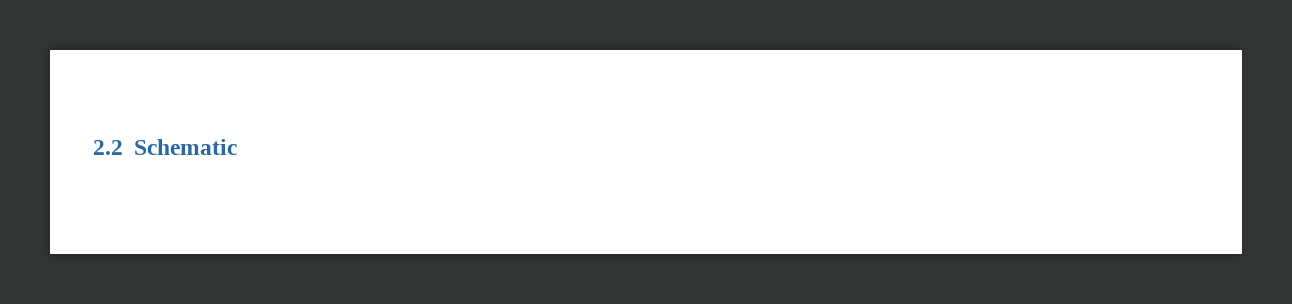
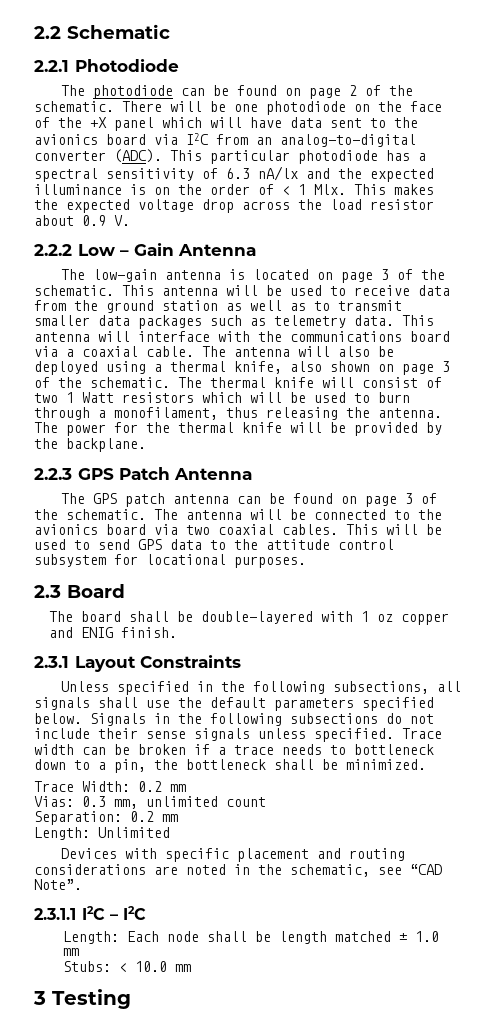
+ 2.2.1 Photodiode
+ The photodiode can be found on page 2 of the schematic. There will be one photodiode on the face of the +X panel which will have data sent to the avionics board via I2C from an analog-to-digital converter (ADC). This particular photodiode has a spectral sensitivity of 6.3 nA/lx and the expected illuminance is on the order of < 1 Mlx. This makes the expected voltage drop across the load resistor about 0.9 V.
+ 2.2.2 Low – Gain Antenna
+ The low-gain antenna is located on page 3 of the schematic. This antenna will be used to receive data from the ground station as well as to transmit smaller data packages such as telemetry data. This antenna will interface with the communications board via a coaxial cable. The antenna will also be deployed using a thermal knife, also shown on page 3 of the schematic. The thermal knife will consist of two 1 Watt resistors which will be used to burn through a monofilament, thus releasing the antenna. The power for the thermal knife will be provided by the backplane.
+ 2.2.3 GPS Patch Antenna
+ The GPS patch antenna can be found on page 3 of the schematic. The antenna will be connected to the avionics board via two coaxial cables. This will be used to send GPS data to the attitude control subsystem for locational purposes.
+ 2.3 Board
+ The board shall be double-layered with 1 oz copper and ENIG finish.
+ 2.3.1 Layout Constraints
+ Unless specified in the following subsections, all signals shall use the default parameters specified below. Signals in the following subsections do not include their sense signals unless specified. Trace width can be broken if a trace needs to bottleneck down to a pin, the bottleneck shall be minimized.
+ Trace Width: 0.2 mm
+ Vias: 0.3 mm, unlimited count
+ Separation: 0.2 mm
+ Length: Unlimited
+ Devices with specific placement and routing considerations are noted in the schematic, see “CAD Note”.
+ 2.3.1.1 I2C – I2C
+ Length: Each node shall be length matched ± 1.0 mm
+ Stubs: < 10.0 mm
+ 3 Testing

